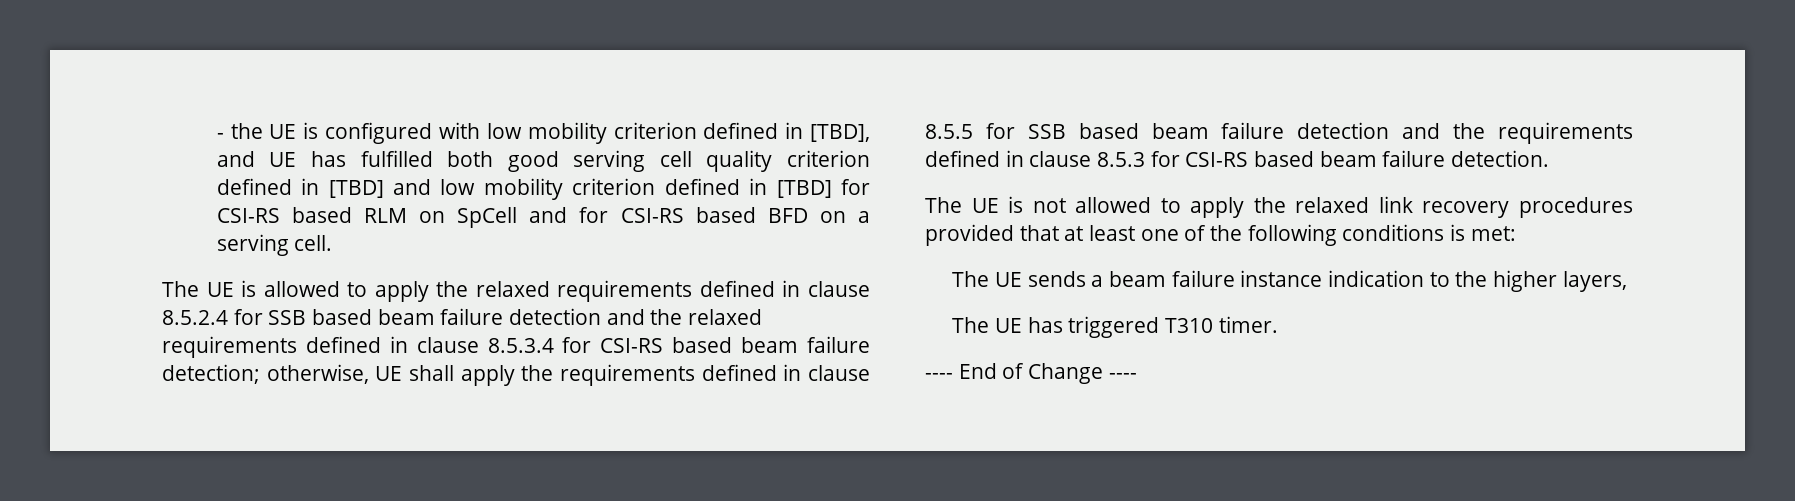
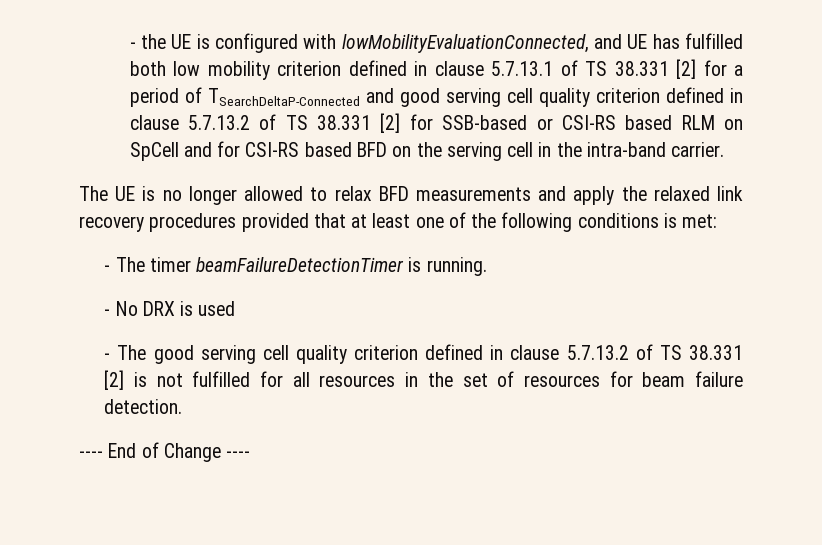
- - the UE is configured with low mobility criterion defined in [TBD], and UE has fulfilled both good serving cell quality criterion defined in [TBD] and low mobility criterion defined in [TBD] for CSI-RS based RLM on SpCell and for CSI-RS based BFD on a serving cell.
- The UE is allowed to apply the relaxed requirements defined in clause 8.5.2.4 for SSB based beam failure detection and the relaxed requirements defined in clause 8.5.3.4 for CSI-RS based beam failure detection; otherwise, UE shall apply the requirements defined in clause 8.5.5 for SSB based beam failure detection and the requirements defined in clause 8.5.3 for CSI-RS based beam failure detection.
- The UE is not allowed to apply the relaxed link recovery procedures provided that at least one of the following conditions is met:
+ - the UE is configured with lowMobilityEvaluationConnected, and UE has fulfilled both low mobility criterion defined in clause 5.7.13.1 of TS 38.331 [2] for a period of TSearchDeltaP-Connected and good serving cell quality criterion defined in clause 5.7.13.2 of TS 38.331 [2] for SSB-based or CSI-RS based RLM on SpCell and for CSI-RS based BFD on the serving cell in the intra-band carrier.
+ The UE is no longer allowed to relax BFD measurements and apply the relaxed link recovery procedures provided that at least one of the following conditions is met:
- The UE sends a beam failure instance indication to the higher layers,
- The UE has triggered T310 timer.
+ - The timer beamFailureDetectionTimer is running.
+ - No DRX is used
+ - The good serving cell quality criterion defined in clause 5.7.13.2 of TS 38.331 [2] is not fulfilled for all resources in the set of resources for beam failure detection.

